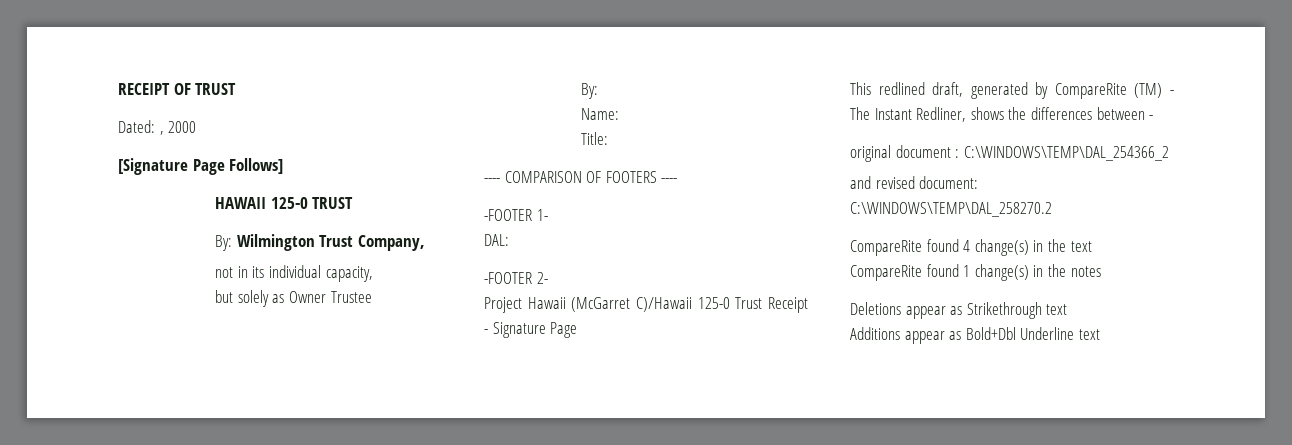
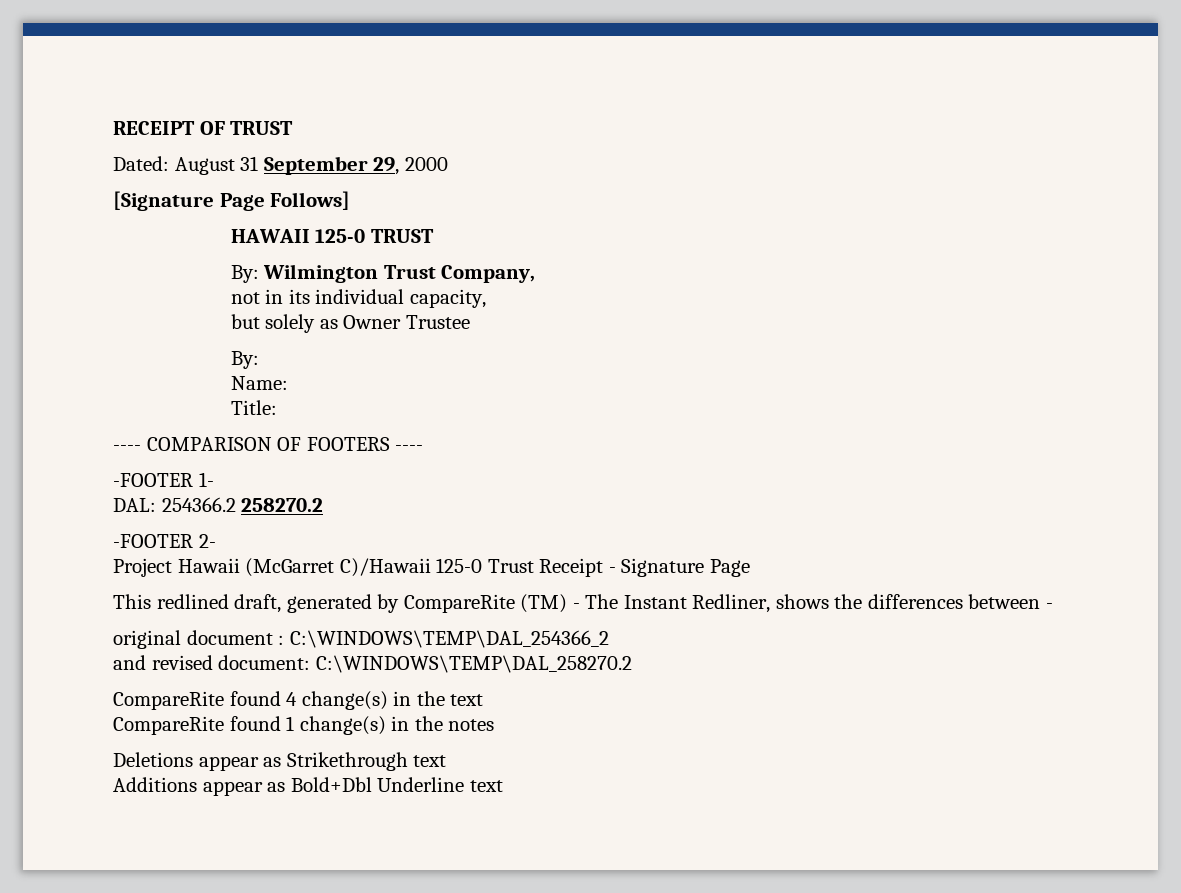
- Dated: , 2000
+ Dated: August 31 September 29, 2000
- DAL:
+ DAL: 254366.2 258270.2

